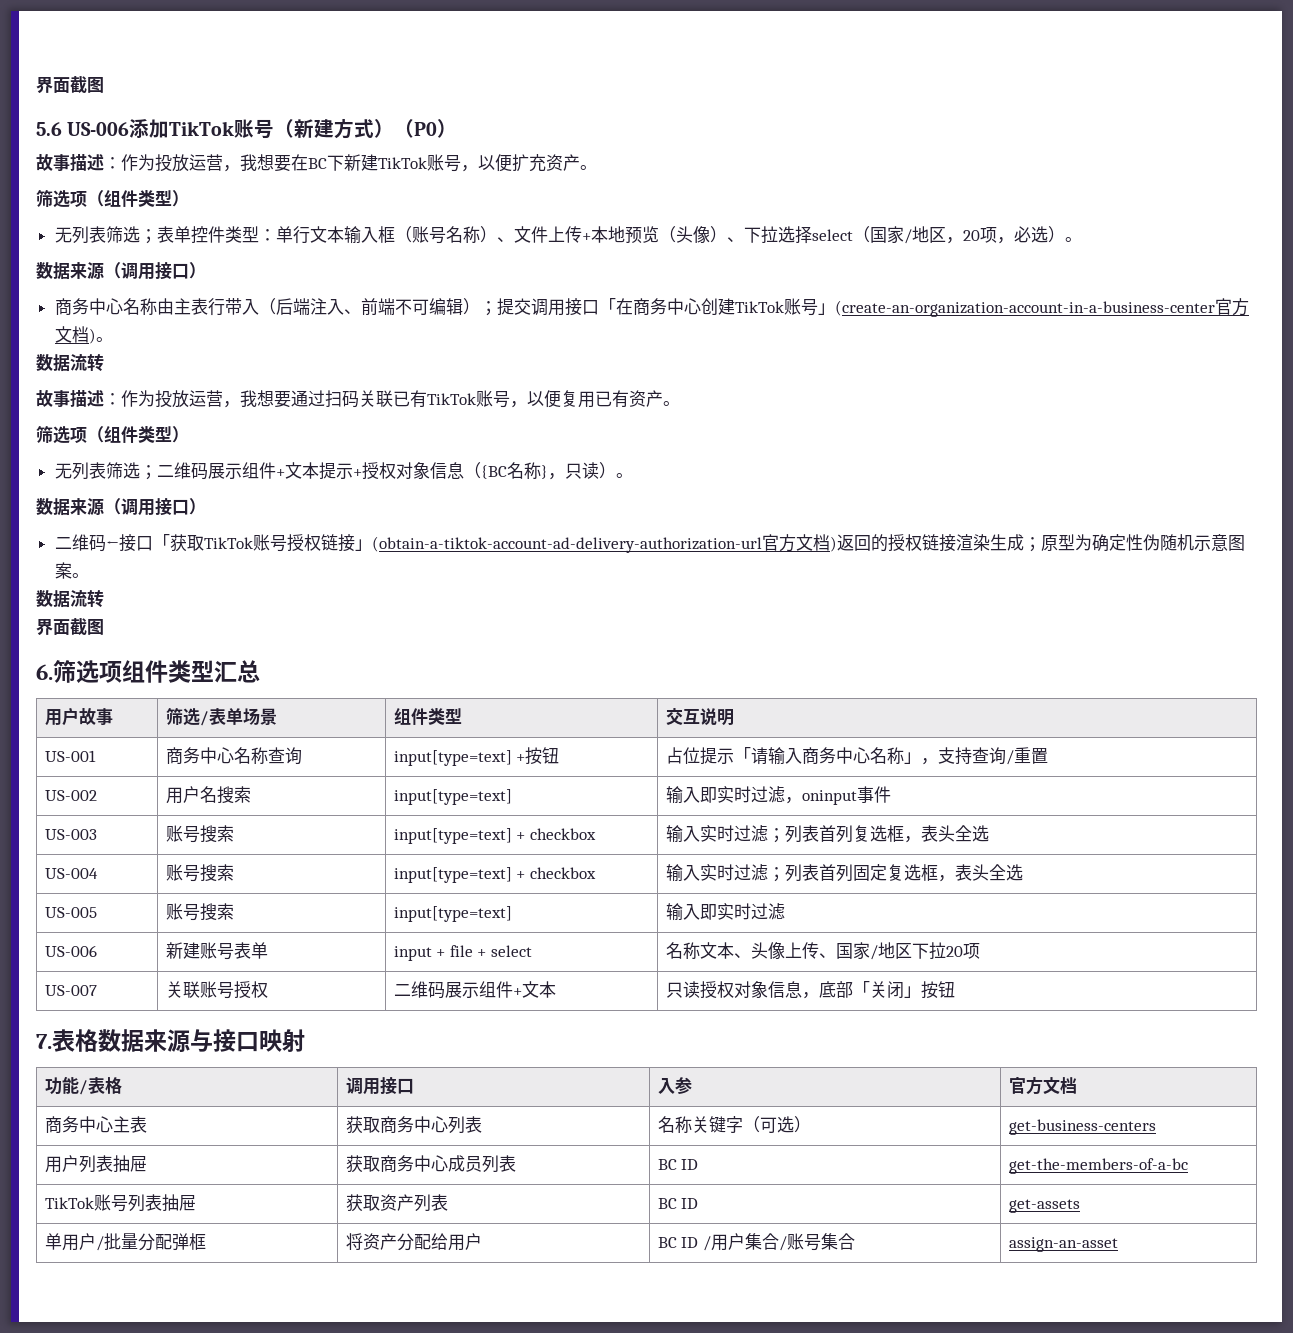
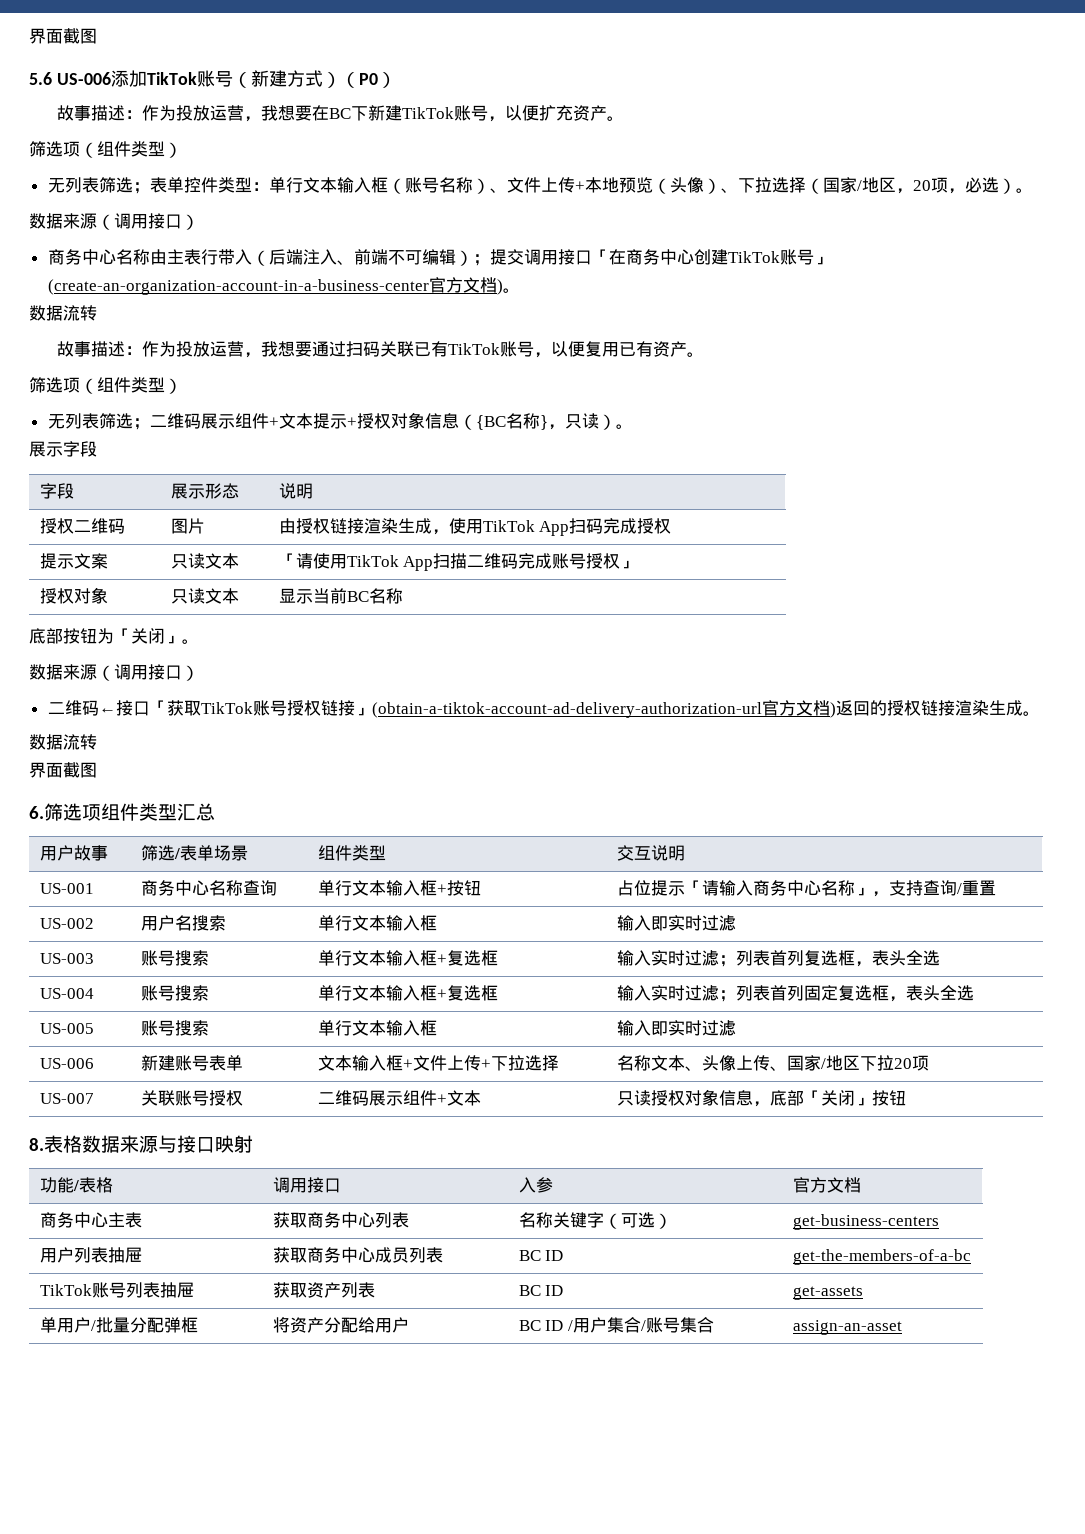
- 无列表筛选；表单控件类型：单行文本输入框（账号名称）、文件上传+本地预览（头像）、下拉选择select（国家/地区，20项，必选）。
+ 无列表筛选；表单控件类型：单行文本输入框（账号名称）、文件上传+本地预览（头像）、下拉选择（国家/地区，20项，必选）。
+ 展示字段
+ 字段 | 展示形态 | 说明
+ 授权二维码 | 图片 | 由授权链接渲染生成，使用TikTok App扫码完成授权
+ 提示文案 | 只读文本 | 「请使用TikTok App扫描二维码完成账号授权」
+ 授权对象 | 只读文本 | 显示当前BC名称
+ 底部按钮为「关闭」。
- 二维码←接口「获取TikTok账号授权链接」(obtain-a-tiktok-account-ad-delivery-authorization-url官方文档)返回的授权链接渲染生成；原型为确定性伪随机示意图案。
+ 二维码←接口「获取TikTok账号授权链接」(obtain-a-tiktok-account-ad-delivery-authorization-url官方文档)返回的授权链接渲染生成。
- US-001 | 商务中心名称查询 | input[type=text] +按钮 | 占位提示「请输入商务中心名称」，支持查询/重置
+ US-001 | 商务中心名称查询 | 单行文本输入框+按钮 | 占位提示「请输入商务中心名称」，支持查询/重置
- US-002 | 用户名搜索 | input[type=text] | 输入即实时过滤，oninput事件
+ US-002 | 用户名搜索 | 单行文本输入框 | 输入即实时过滤
- US-003 | 账号搜索 | input[type=text] + checkbox | 输入实时过滤；列表首列复选框，表头全选
+ US-003 | 账号搜索 | 单行文本输入框+复选框 | 输入实时过滤；列表首列复选框，表头全选
- US-004 | 账号搜索 | input[type=text] + checkbox | 输入实时过滤；列表首列固定复选框，表头全选
+ US-004 | 账号搜索 | 单行文本输入框+复选框 | 输入实时过滤；列表首列固定复选框，表头全选
- US-005 | 账号搜索 | input[type=text] | 输入即实时过滤
+ US-005 | 账号搜索 | 单行文本输入框 | 输入即实时过滤
- US-006 | 新建账号表单 | input + file + select | 名称文本、头像上传、国家/地区下拉20项
+ US-006 | 新建账号表单 | 文本输入框+文件上传+下拉选择 | 名称文本、头像上传、国家/地区下拉20项
- 7.表格数据来源与接口映射
+ 8.表格数据来源与接口映射

